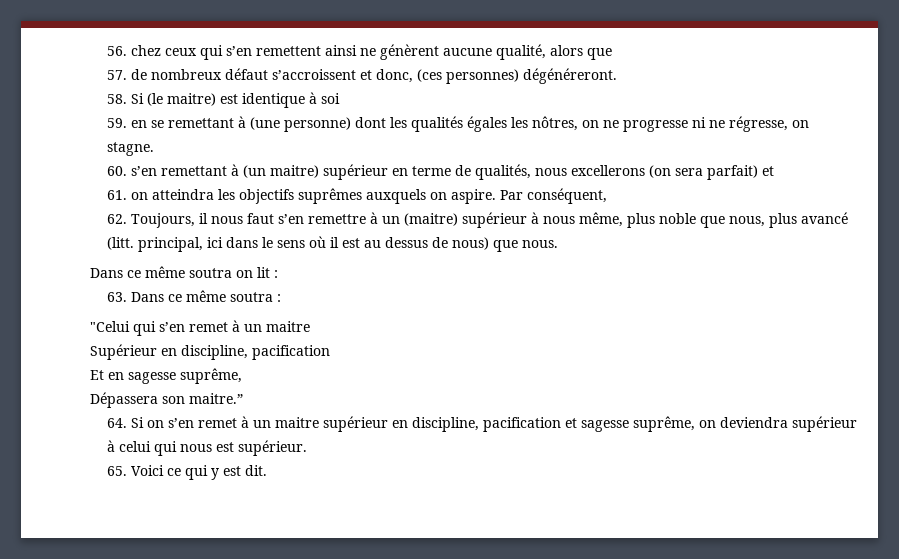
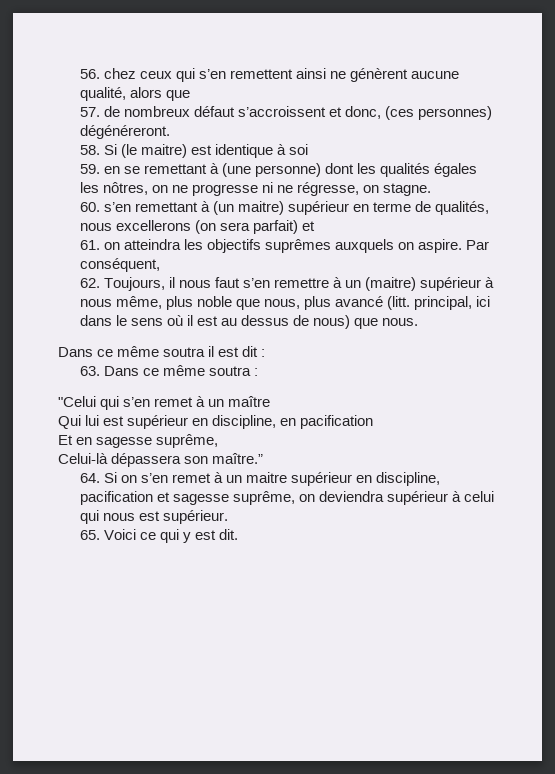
- Dans ce même soutra on lit :
+ Dans ce même soutra il est dit :
- "Celui qui s’en remet à un maitre
- Supérieur en discipline, pacification
+ "Celui qui s’en remet à un maître
+ Qui lui est supérieur en discipline, en pacification
- Dépassera son maitre.”
+ Celui-là dépassera son maître.”

